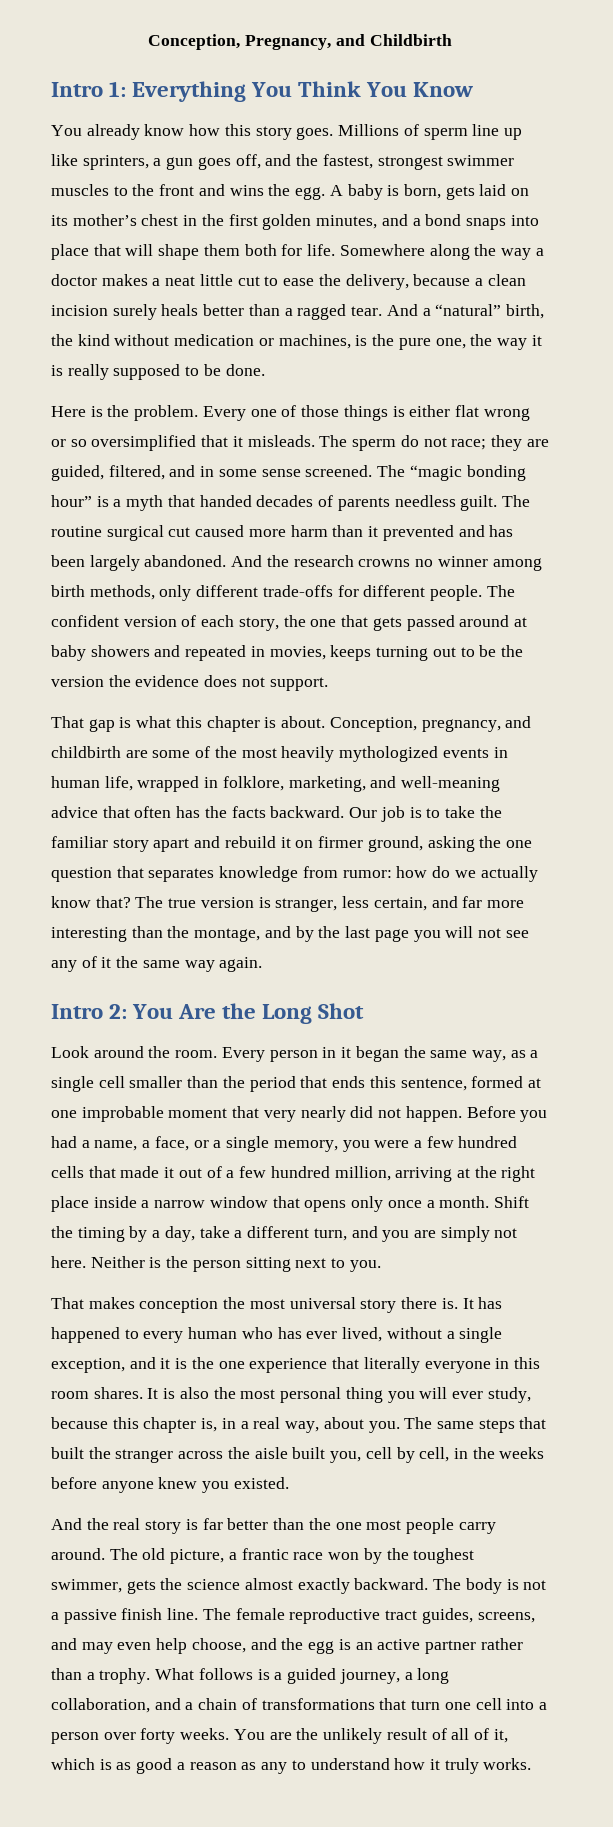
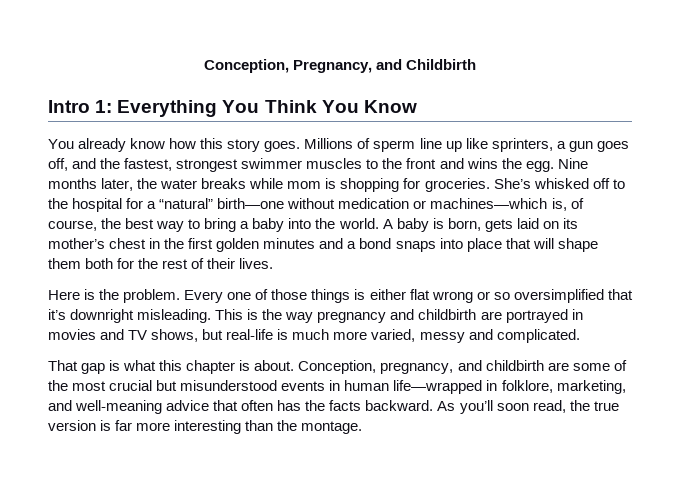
+ Nine months later, the water breaks while mom is shopping for groceries. She’s whisked off to the hospital for a “natural” birth—one without medication or machines—which is, of course, the best way to bring a baby into the world.
- A baby is born, gets laid on its mother’s chest in the first golden minutes, and a bond snaps into place that will shape them both for life. Somewhere along the way a doctor makes a neat little cut to ease the delivery, because a clean incision surely heals better than a ragged tear. And a “natural” birth, the kind without medication or machines, is the pure one, the way it is really supposed to be done.
+ A baby is born, gets laid on its mother’s chest in the first golden minutes and a bond snaps into place that will shape them both for the rest of their lives.
- Every one of those things is either flat wrong or so oversimplified that it misleads. The sperm do not race; they are guided, filtered, and in some sense screened. The “magic bonding hour” is a myth that handed decades of parents needless guilt. The routine surgical cut caused more harm than it prevented and has been largely abandoned. And the research crowns no winner among birth methods, only different trade-offs for different people. The confident version of each story, the one that gets passed around at baby showers and repeated in movies, keeps turning out to be the version the evidence does not support.
+ Every one of those things is either flat wrong or so oversimplified that it’s downright misleading. This is the way pregnancy and childbirth are portrayed in movies and TV shows, but real-life is much more varied, messy and complicated.
- Conception, pregnancy, and childbirth are some of the most heavily mythologized events in human life, wrapped in folklore, marketing, and well-meaning advice that often has the facts backward.
+ Conception, pregnancy, and childbirth are some of the most crucial but misunderstood events in human life—wrapped in folklore, marketing, and well-meaning advice that often has the facts backward.
- Our job is to take the familiar story apart and rebuild it on firmer ground, asking the one question that separates knowledge from rumor: how do we actually know that? The true version is stranger, less certain, and far more interesting than the montage, and by the last page you will not see any of it the same way again.
- Intro 2: You Are the Long Shot
- Look around the room. Every person in it began the same way, as a single cell smaller than the period that ends this sentence, formed at one improbable moment that very nearly did not happen. Before you had a name, a face, or a single memory, you were a few hundred cells that made it out of a few hundred million, arriving at the right place inside a narrow window that opens only once a month. Shift the timing by a day, take a different turn, and you are simply not here. Neither is the person sitting next to you.
- That makes conception the most universal story there is. It has happened to every human who has ever lived, without a single exception, and it is the one experience that literally everyone in this room shares. It is also the most personal thing you will ever study, because this chapter is, in a real way, about you. The same steps that built the stranger across the aisle built you, cell by cell, in the weeks before anyone knew you existed.
- And the real story is far better than the one most people carry around. The old picture, a frantic race won by the toughest swimmer, gets the science almost exactly backward. The body is not a passive finish line. The female reproductive tract guides, screens, and may even help choose, and the egg is an active partner rather than a trophy. What follows is a guided journey, a long collaboration, and a chain of transformations that turn one cell into a person over forty weeks. You are the unlikely result of all of it, which is as good a reason as any to understand how it truly works.
+ As you’ll soon read, the true version is far more interesting than the montage.

